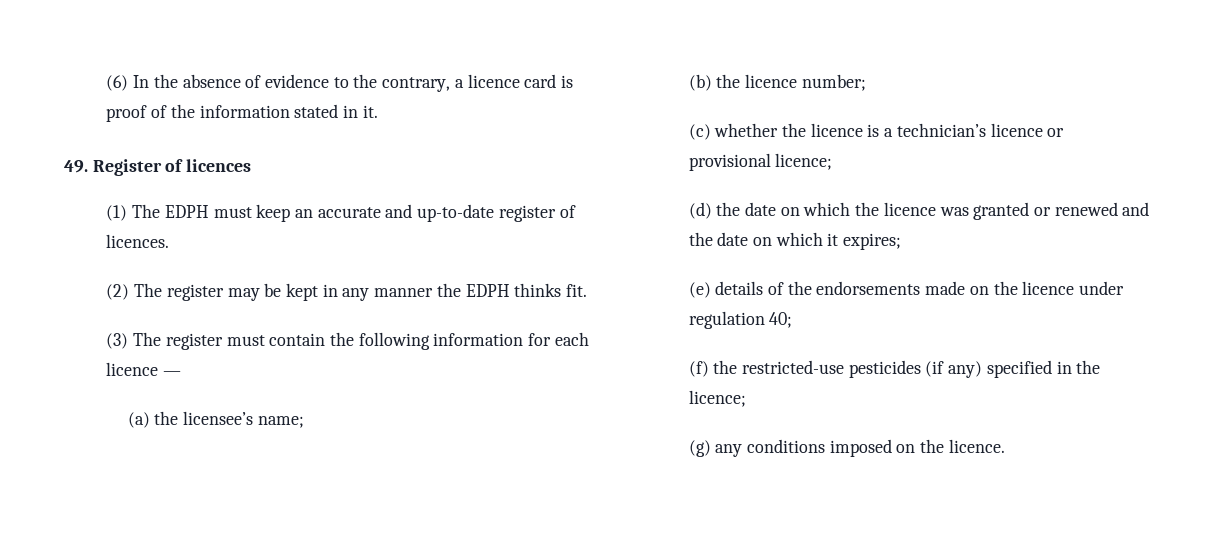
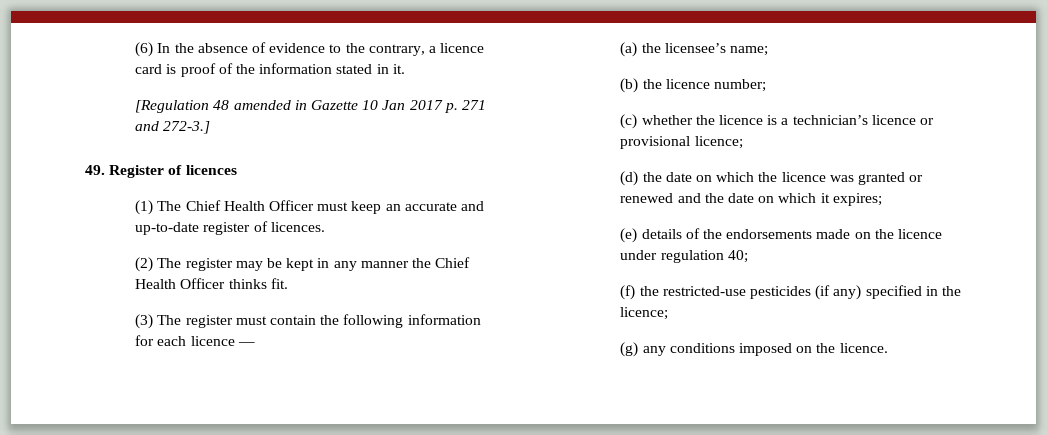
+ [Regulation 48 amended in Gazette 10 Jan 2017 p. 271 and 272-3.]
- (1) The EDPH must keep an accurate and up-to-date register of licences.
+ (1) The Chief Health Officer must keep an accurate and up-to-date register of licences.
- (2) The register may be kept in any manner the EDPH thinks fit.
+ (2) The register may be kept in any manner the Chief Health Officer thinks fit.

